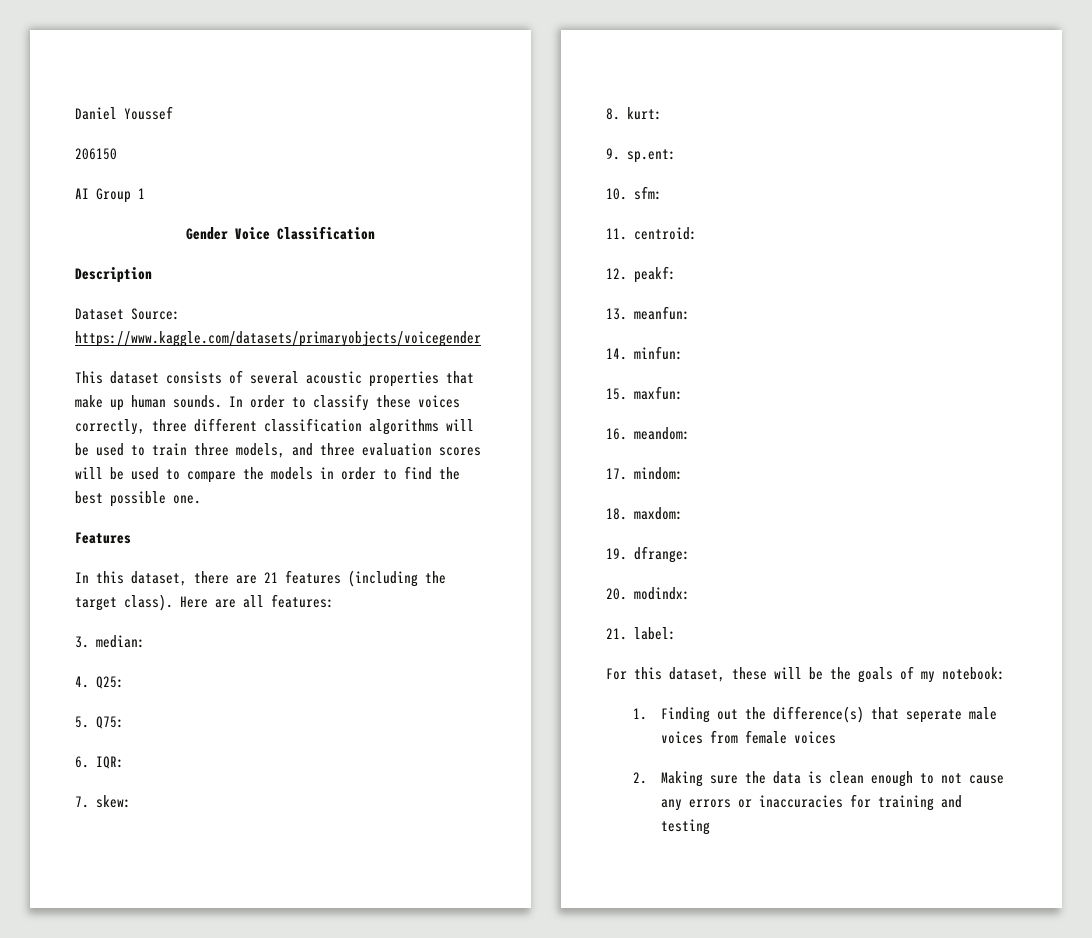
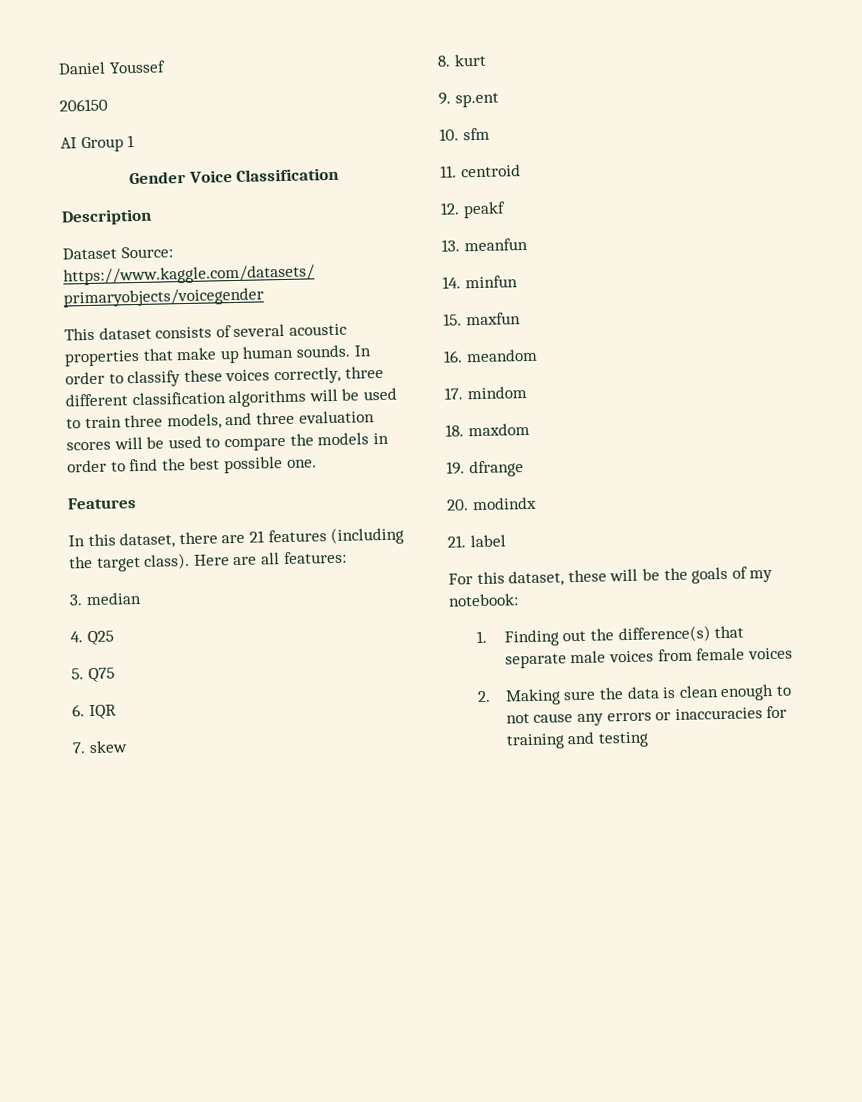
- 3. median:
+ 3. median
- 4. Q25:
+ 4. Q25
- 5. Q75:
+ 5. Q75
- 6. IQR:
+ 6. IQR
- 7. skew:
+ 7. skew
- 8. kurt:
+ 8. kurt
- 9. sp.ent:
+ 9. sp.ent
- 10. sfm:
+ 10. sfm
- 11. centroid:
+ 11. centroid
- 12. peakf:
+ 12. peakf
- 13. meanfun:
+ 13. meanfun
- 14. minfun:
+ 14. minfun
- 15. maxfun:
+ 15. maxfun
- 16. meandom:
+ 16. meandom
- 17. mindom:
+ 17. mindom
- 18. maxdom:
+ 18. maxdom
- 19. dfrange:
+ 19. dfrange
- 20. modindx:
+ 20. modindx
- 21. label:
+ 21. label
- 1. Finding out the difference(s) that seperate male voices from female voices
+ 1. Finding out the difference(s) that separate male voices from female voices

